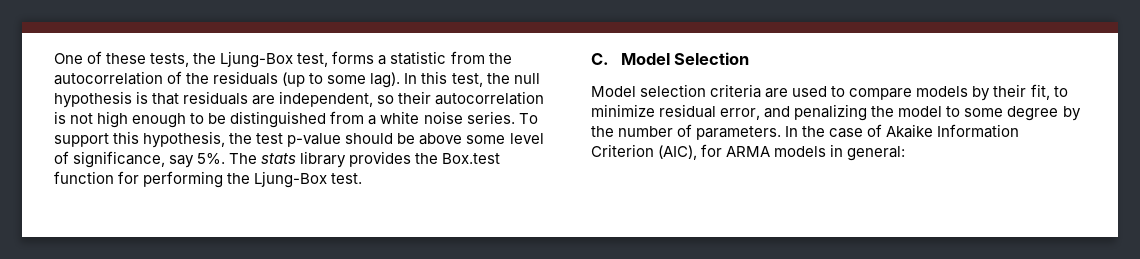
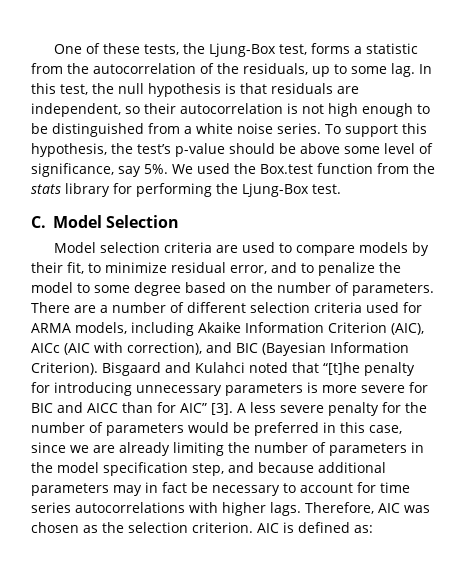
- One of these tests, the Ljung-Box test, forms a statistic from the autocorrelation of the residuals (up to some lag).
+ One of these tests, the Ljung-Box test, forms a statistic from the autocorrelation of the residuals, up to some lag.
- To support this hypothesis, the test p-value should be above some level of significance, say 5%.
+ To support this hypothesis, the test’s p-value should be above some level of significance, say 5%.
- The stats library provides the Box.test function for performing the Ljung-Box test.
+ We used the Box.test function from the stats library for performing the Ljung-Box test.
- Model selection criteria are used to compare models by their fit, to minimize residual error, and penalizing the model to some degree by the number of parameters.
+ Model selection criteria are used to compare models by their fit, to minimize residual error, and to penalize the model to some degree based on the number of parameters.
- In the case of Akaike Information Criterion (AIC), for ARMA models in general:
+ There are a number of different selection criteria used for ARMA models, including Akaike Information Criterion (AIC), AICc (AIC with correction), and BIC (Bayesian Information Criterion). Bisgaard and Kulahci noted that “[t]he penalty for introducing unnecessary parameters is more severe for BIC and AICC than for AIC” [3]. A less severe penalty for the number of parameters would be preferred in this case, since we are already limiting the number of parameters in the model specification step, and because additional parameters may in fact be necessary to account for time series autocorrelations with higher lags. Therefore, AIC was chosen as the selection criterion. AIC is defined as:

